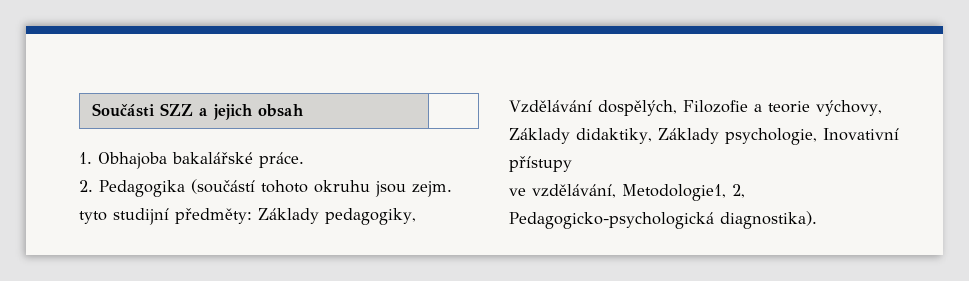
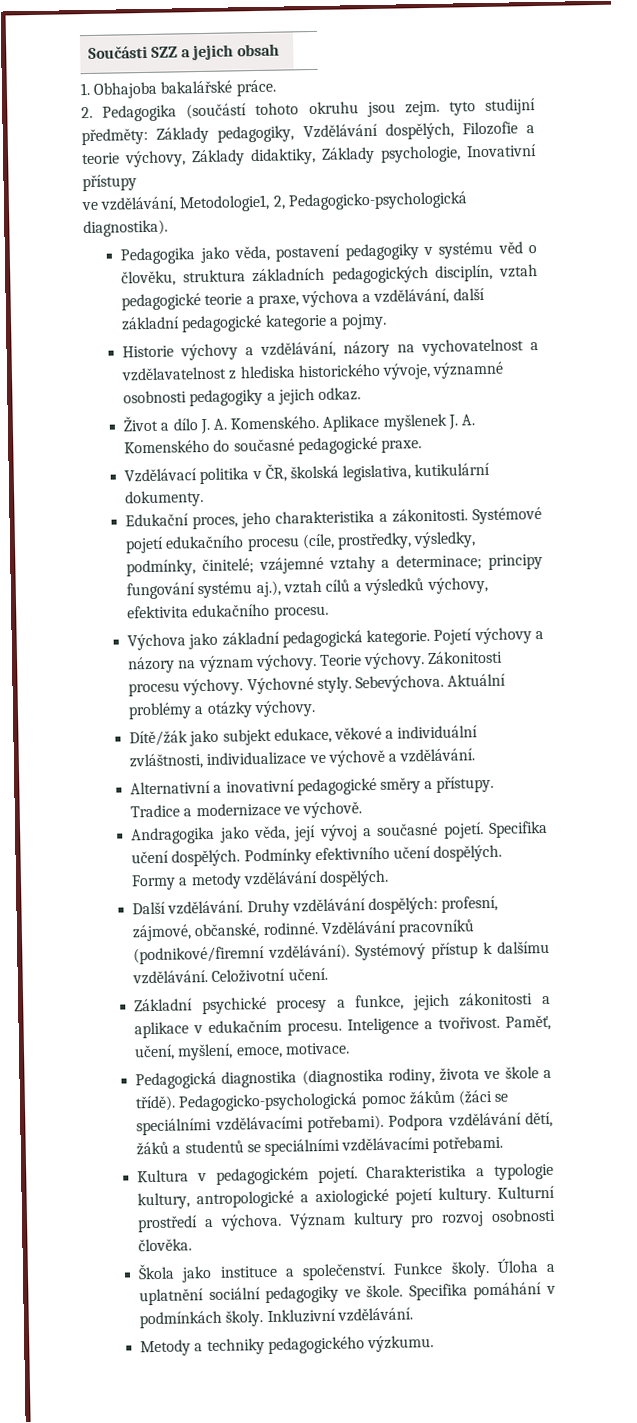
+ Pedagogika jako věda, postavení pedagogiky v systému věd o člověku, struktura základních pedagogických disciplín, vztah pedagogické teorie a praxe, výchova a vzdělávání, další základní pedagogické kategorie a pojmy.
+ Historie výchovy a vzdělávání, názory na vychovatelnost a vzdělavatelnost z hlediska historického vývoje, významné osobnosti pedagogiky a jejich odkaz.
+ Život a dílo J. A. Komenského. Aplikace myšlenek J. A. Komenského do současné pedagogické praxe.
+ Vzdělávací politika v ČR, školská legislativa, kutikulární dokumenty.
+ Edukační proces, jeho charakteristika a zákonitosti. Systémové pojetí edukačního procesu (cíle, prostředky, výsledky, podmínky, činitelé; vzájemné vztahy a determinace; principy fungování systému aj.), vztah cílů a výsledků výchovy, efektivita edukačního procesu.
+ Výchova jako základní pedagogická kategorie. Pojetí výchovy a názory na význam výchovy. Teorie výchovy. Zákonitosti procesu výchovy. Výchovné styly. Sebevýchova. Aktuální problémy a otázky výchovy.
+ Dítě/žák jako subjekt edukace, věkové a individuální zvláštnosti, individualizace ve výchově a vzdělávání.
+ Alternativní a inovativní pedagogické směry a přístupy. Tradice a modernizace ve výchově.
+ Andragogika jako věda, její vývoj a současné pojetí. Specifika učení dospělých. Podmínky efektivního učení dospělých. Formy a metody vzdělávání dospělých.
+ Další vzdělávání. Druhy vzdělávání dospělých: profesní, zájmové, občanské, rodinné. Vzdělávání pracovníků (podnikové/firemní vzdělávání). Systémový přístup k dalšímu vzdělávání. Celoživotní učení.
+ Základní psychické procesy a funkce, jejich zákonitosti a aplikace v edukačním procesu. Inteligence a tvořivost. Paměť, učení, myšlení, emoce, motivace.
+ Pedagogická diagnostika (diagnostika rodiny, života ve škole a třídě). Pedagogicko-psychologická pomoc žákům (žáci se speciálními vzdělávacími potřebami). Podpora vzdělávání dětí, žáků a studentů se speciálními vzdělávacími potřebami.
+ Kultura v pedagogickém pojetí. Charakteristika a typologie kultury, antropologické a axiologické pojetí kultury. Kulturní prostředí a výchova. Význam kultury pro rozvoj osobnosti člověka.
+ Škola jako instituce a společenství. Funkce školy. Úloha a uplatnění sociální pedagogiky ve škole. Specifika pomáhání v podmínkách školy. Inkluzivní vzdělávání.
+ Metody a techniky pedagogického výzkumu.

